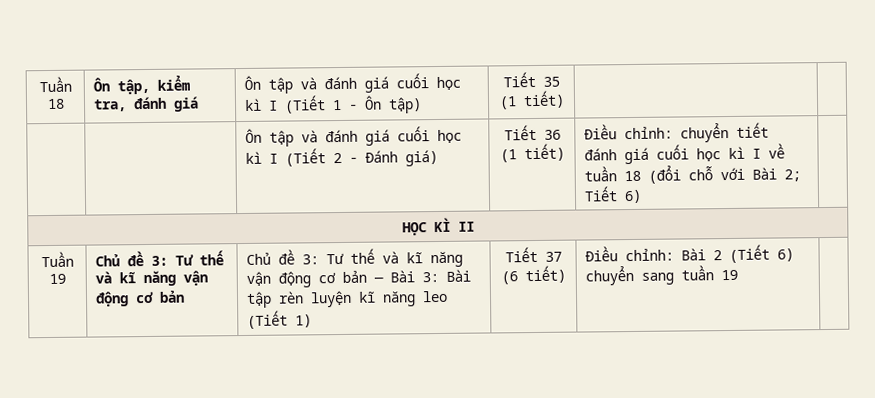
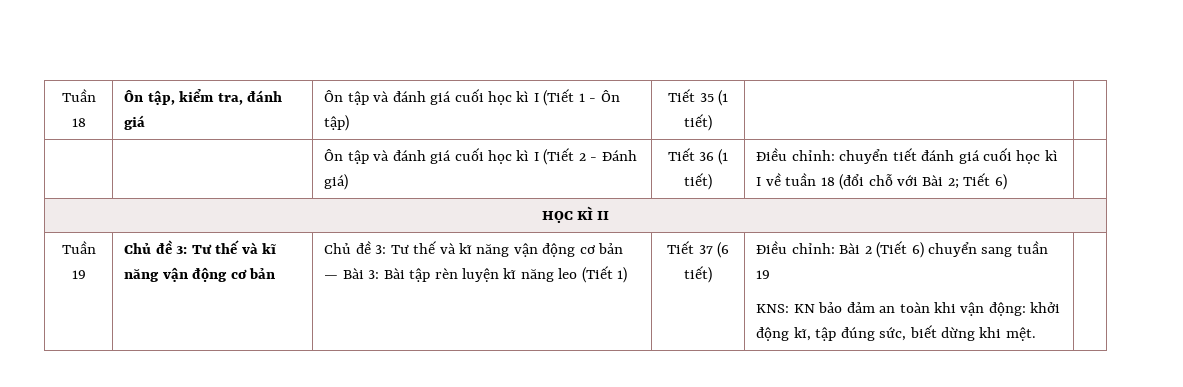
+ KNS: KN bảo đảm an toàn khi vận động: khởi động kĩ, tập đúng sức, biết dừng khi mệt.

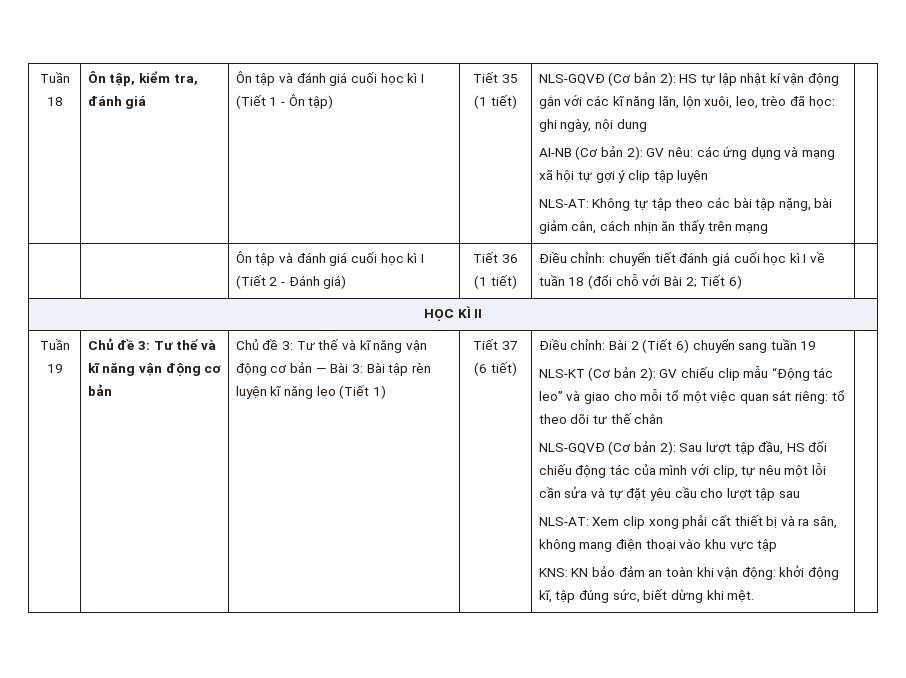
+ NLS-GQVĐ (Cơ bản 2): HS tự lập nhật kí vận động gắn với các kĩ năng lăn, lộn xuôi, leo, trèo đã học: ghi ngày, nội dung
+ AI-NB (Cơ bản 2): GV nêu: các ứng dụng và mạng xã hội tự gợi ý clip tập luyện
+ NLS-AT: Không tự tập theo các bài tập nặng, bài giảm cân, cách nhịn ăn thấy trên mạng
+ NLS-KT (Cơ bản 2): GV chiếu clip mẫu “Động tác leo” và giao cho mỗi tổ một việc quan sát riêng: tổ theo dõi tư thế chân
+ NLS-GQVĐ (Cơ bản 2): Sau lượt tập đầu, HS đối chiếu động tác của mình với clip, tự nêu một lỗi cần sửa và tự đặt yêu cầu cho lượt tập sau
+ NLS-AT: Xem clip xong phải cất thiết bị và ra sân, không mang điện thoại vào khu vực tập

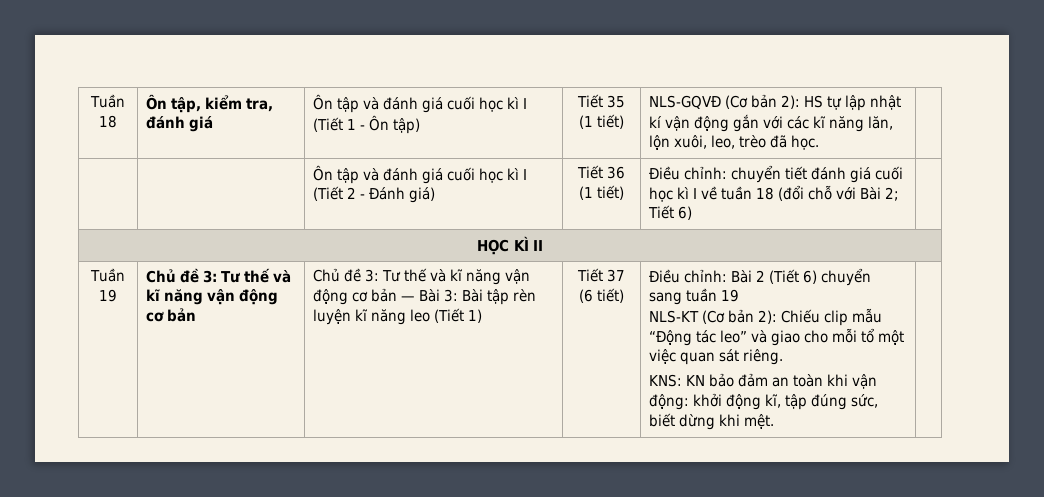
- NLS-GQVĐ (Cơ bản 2): HS tự lập nhật kí vận động gắn với các kĩ năng lăn, lộn xuôi, leo, trèo đã học: ghi ngày, nội dung
- AI-NB (Cơ bản 2): GV nêu: các ứng dụng và mạng xã hội tự gợi ý clip tập luyện
- NLS-AT: Không tự tập theo các bài tập nặng, bài giảm cân, cách nhịn ăn thấy trên mạng
+ NLS-GQVĐ (Cơ bản 2): HS tự lập nhật kí vận động gắn với các kĩ năng lăn, lộn xuôi, leo, trèo đã học.
- NLS-KT (Cơ bản 2): GV chiếu clip mẫu “Động tác leo” và giao cho mỗi tổ một việc quan sát riêng: tổ theo dõi tư thế chân
- NLS-GQVĐ (Cơ bản 2): Sau lượt tập đầu, HS đối chiếu động tác của mình với clip, tự nêu một lỗi cần sửa và tự đặt yêu cầu cho lượt tập sau
- NLS-AT: Xem clip xong phải cất thiết bị và ra sân, không mang điện thoại vào khu vực tập
+ NLS-KT (Cơ bản 2): Chiếu clip mẫu “Động tác leo” và giao cho mỗi tổ một việc quan sát riêng.

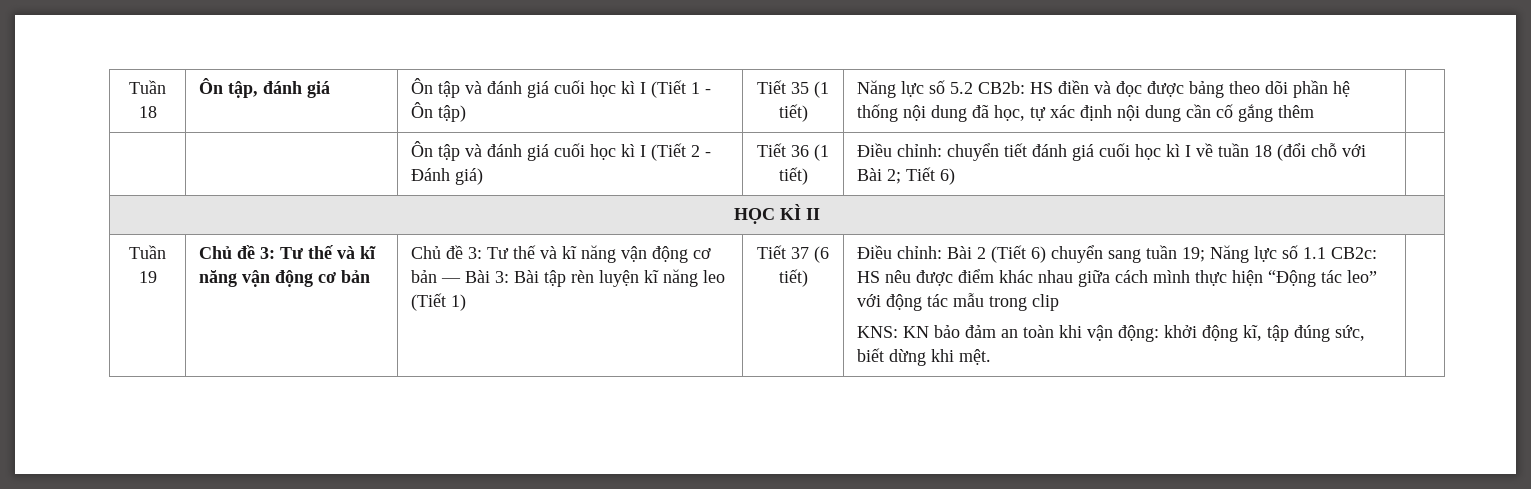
- Ôn tập, kiểm tra, đánh giá
+ Ôn tập, đánh giá
- NLS-GQVĐ (Cơ bản 2): HS tự lập nhật kí vận động gắn với các kĩ năng lăn, lộn xuôi, leo, trèo đã học.
+ Năng lực số 5.2 CB2b: HS điền và đọc được bảng theo dõi phần hệ thống nội dung đã học, tự xác định nội dung cần cố gắng thêm
- Điều chỉnh: Bài 2 (Tiết 6) chuyển sang tuần 19
- NLS-KT (Cơ bản 2): Chiếu clip mẫu “Động tác leo” và giao cho mỗi tổ một việc quan sát riêng.
+ Điều chỉnh: Bài 2 (Tiết 6) chuyển sang tuần 19; Năng lực số 1.1 CB2c: HS nêu được điểm khác nhau giữa cách mình thực hiện “Động tác leo” với động tác mẫu trong clip

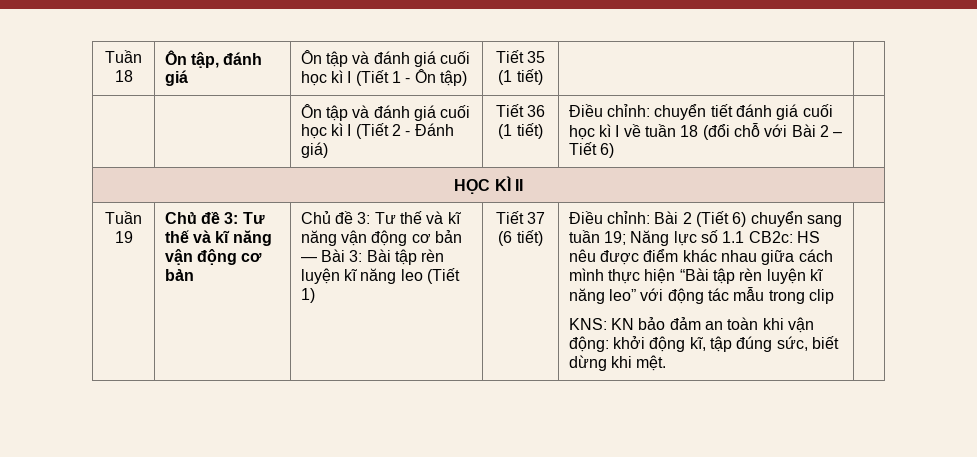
- Năng lực số 5.2 CB2b: HS điền và đọc được bảng theo dõi phần hệ thống nội dung đã học, tự xác định nội dung cần cố gắng thêm
- | | Ôn tập và đánh giá cuối học kì I (Tiết 2 - Đánh giá) | Tiết 36 (1 tiết) | Điều chỉnh: chuyển tiết đánh giá cuối học kì I về tuần 18 (đổi chỗ với Bài 2; Tiết 6) |
+ | | Ôn tập và đánh giá cuối học kì I (Tiết 2 - Đánh giá) | Tiết 36 (1 tiết) | Điều chỉnh: chuyển tiết đánh giá cuối học kì I về tuần 18 (đổi chỗ với Bài 2 – Tiết 6) |
- Điều chỉnh: Bài 2 (Tiết 6) chuyển sang tuần 19; Năng lực số 1.1 CB2c: HS nêu được điểm khác nhau giữa cách mình thực hiện “Động tác leo” với động tác mẫu trong clip
+ Điều chỉnh: Bài 2 (Tiết 6) chuyển sang tuần 19; Năng lực số 1.1 CB2c: HS nêu được điểm khác nhau giữa cách mình thực hiện “Bài tập rèn luyện kĩ năng leo” với động tác mẫu trong clip

